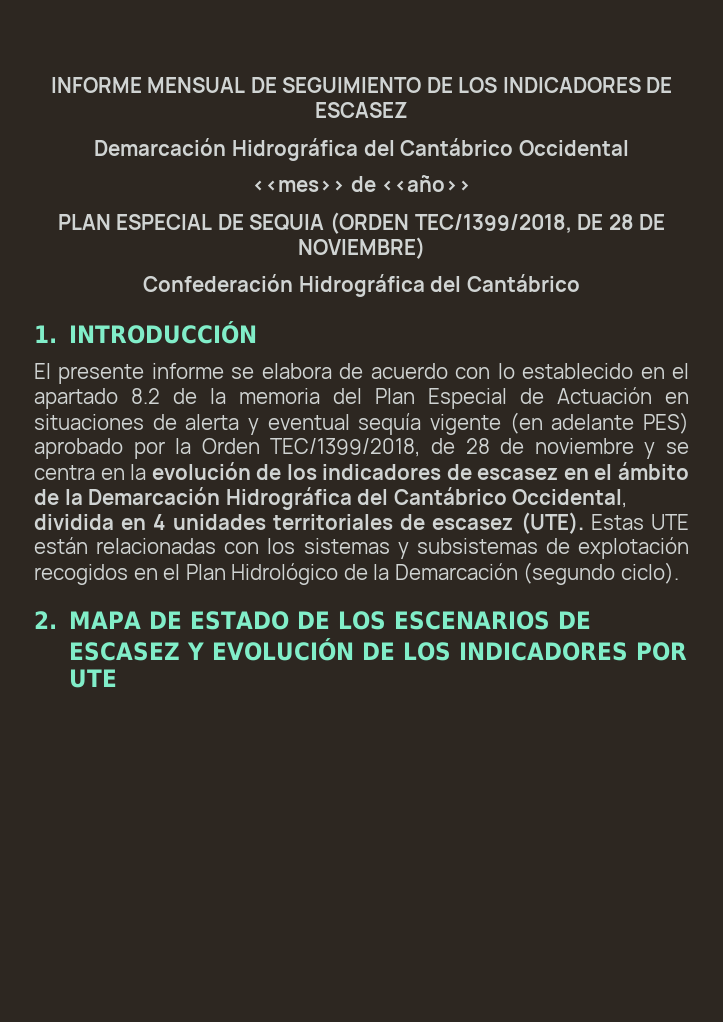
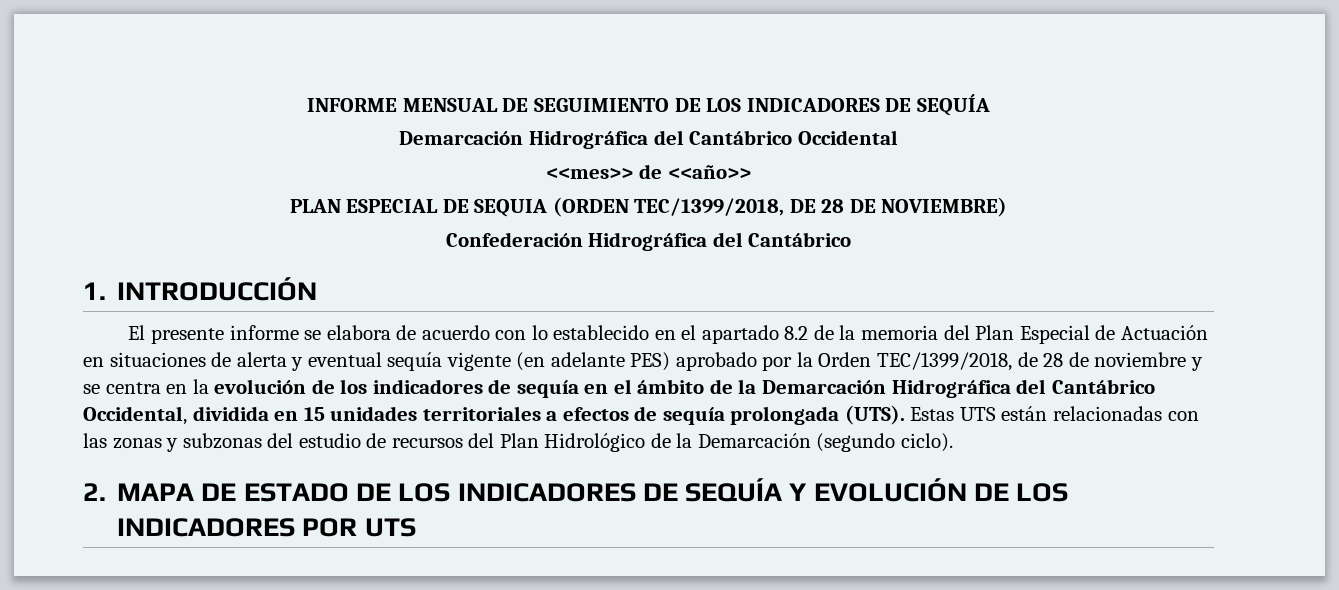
- INFORME MENSUAL DE SEGUIMIENTO DE LOS INDICADORES DE ESCASEZ
+ INFORME MENSUAL DE SEGUIMIENTO DE LOS INDICADORES DE SEQUÍA
- El presente informe se elabora de acuerdo con lo establecido en el apartado 8.2 de la memoria del Plan Especial de Actuación en situaciones de alerta y eventual sequía vigente (en adelante PES) aprobado por la Orden TEC/1399/2018, de 28 de noviembre y se centra en la evolución de los indicadores de escasez en el ámbito de la Demarcación Hidrográfica del Cantábrico Occidental, dividida en 4 unidades territoriales de escasez (UTE). Estas UTE están relacionadas con los sistemas y subsistemas de explotación recogidos en el Plan Hidrológico de la Demarcación (segundo ciclo).
+ El presente informe se elabora de acuerdo con lo establecido en el apartado 8.2 de la memoria del Plan Especial de Actuación en situaciones de alerta y eventual sequía vigente (en adelante PES) aprobado por la Orden TEC/1399/2018, de 28 de noviembre y se centra en la evolución de los indicadores de sequía en el ámbito de la Demarcación Hidrográfica del Cantábrico Occidental, dividida en 15 unidades territoriales a efectos de sequía prolongada (UTS). Estas UTS están relacionadas con las zonas y subzonas del estudio de recursos del Plan Hidrológico de la Demarcación (segundo ciclo).
- 2. MAPA DE ESTADO DE LOS ESCENARIOS DE ESCASEZ Y EVOLUCIÓN DE LOS INDICADORES POR UTE
+ 2. MAPA DE ESTADO DE LOS INDICADORES DE SEQUÍA Y EVOLUCIÓN DE LOS INDICADORES POR UTS

